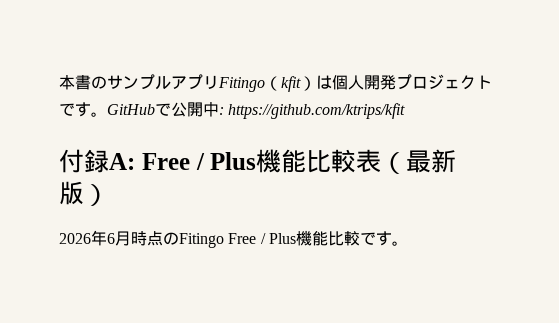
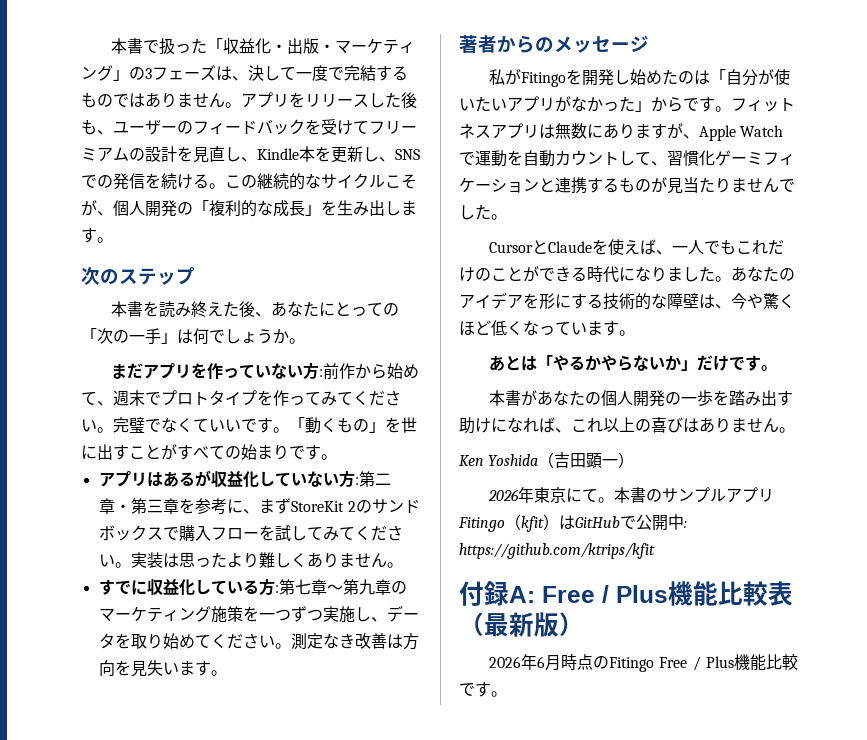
- 本書のサンプルアプリFitingo（kfit）は個人開発プロジェクトです。GitHubで公開中: https://github.com/ktrips/kfit
+ 本書で扱った「収益化・出版・マーケティング」の3フェーズは、決して一度で完結するものではありません。アプリをリリースした後も、ユーザーのフィードバックを受けてフリーミアムの設計を見直し、Kindle本を更新し、SNSでの発信を続ける。この継続的なサイクルこそが、個人開発の「複利的な成長」を生み出します。
+ 次のステップ
+ 本書を読み終えた後、あなたにとっての「次の一手」は何でしょうか。
+ まだアプリを作っていない方:前作から始めて、週末でプロトタイプを作ってみてください。完璧でなくていいです。「動くもの」を世に出すことがすべての始まりです。
+ アプリはあるが収益化していない方:第二章・第三章を参考に、まずStoreKit 2のサンドボックスで購入フローを試してみてください。実装は思ったより難しくありません。
+ すでに収益化している方:第七章〜第九章のマーケティング施策を一つずつ実施し、データを取り始めてください。測定なき改善は方向を見失います。
+ 著者からのメッセージ
+ 私がFitingoを開発し始めたのは「自分が使いたいアプリがなかった」からです。フィットネスアプリは無数にありますが、Apple Watchで運動を自動カウントして、習慣化ゲーミフィケーションと連携するものが見当たりませんでした。
+ CursorとClaudeを使えば、一人でもこれだけのことができる時代になりました。あなたのアイデアを形にする技術的な障壁は、今や驚くほど低くなっています。
+ あとは「やるかやらないか」だけです。
+ 本書があなたの個人開発の一歩を踏み出す助けになれば、これ以上の喜びはありません。
+ Ken Yoshida（吉田顕一）
+ 2026年東京にて。本書のサンプルアプリFitingo（kfit）はGitHubで公開中: https://github.com/ktrips/kfit

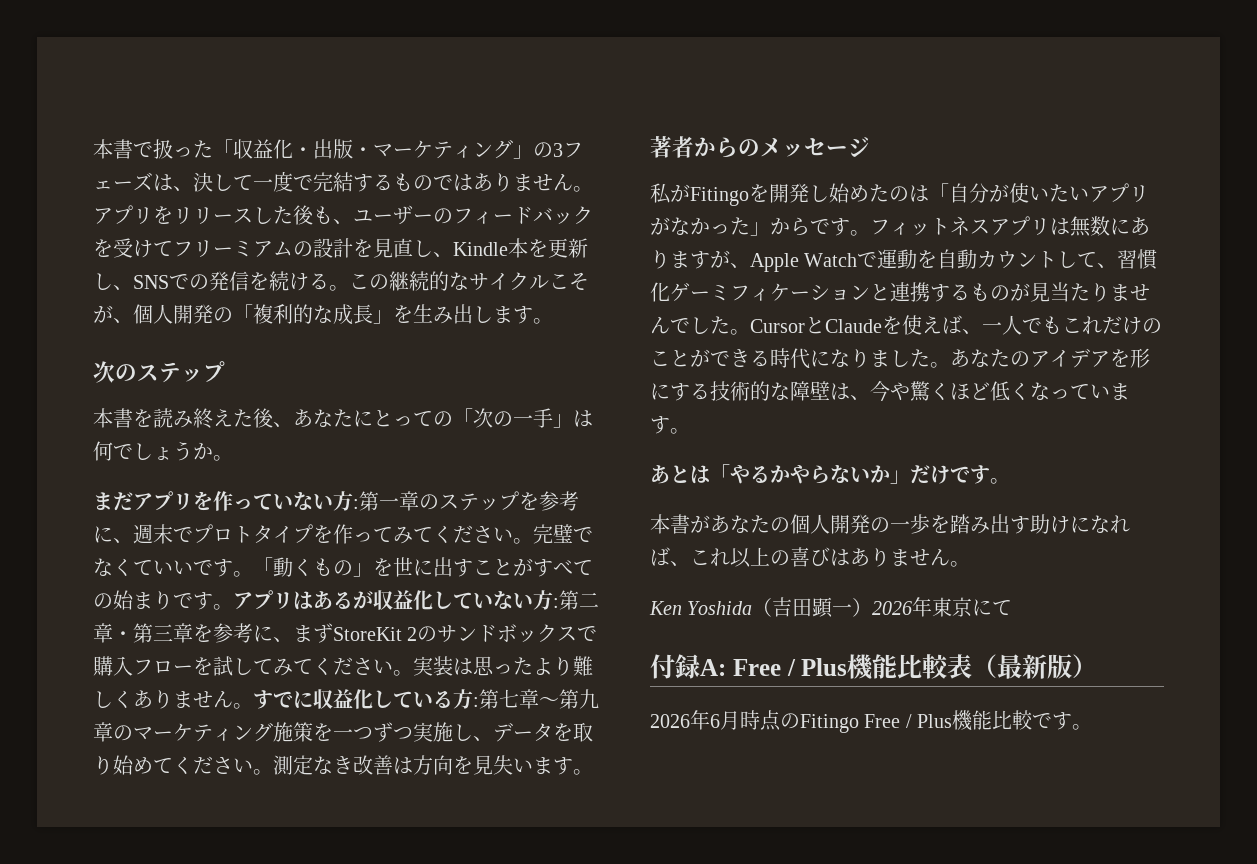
- まだアプリを作っていない方:前作から始めて、週末でプロトタイプを作ってみてください。
+ まだアプリを作っていない方:第一章のステップを参考に、週末でプロトタイプを作ってみてください。
- 「動くもの」を世に出すことがすべての始まりです。
- アプリはあるが収益化していない方:第二章・第三章を参考に、まずStoreKit 2のサンドボックスで購入フローを試してみてください。
+ 「動くもの」を世に出すことがすべての始まりです。アプリはあるが収益化していない方:第二章・第三章を参考に、まずStoreKit 2のサンドボックスで購入フローを試してみてください。
- 実装は思ったより難しくありません。
- すでに収益化している方:第七章〜第九章のマーケティング施策を一つずつ実施し、データを取り始めてください。
+ 実装は思ったより難しくありません。すでに収益化している方:第七章〜第九章のマーケティング施策を一つずつ実施し、データを取り始めてください。
- フィットネスアプリは無数にありますが、Apple Watchで運動を自動カウントして、習慣化ゲーミフィケーションと連携するものが見当たりませんでした。
- CursorとClaudeを使えば、一人でもこれだけのことができる時代になりました。
+ フィットネスアプリは無数にありますが、Apple Watchで運動を自動カウントして、習慣化ゲーミフィケーションと連携するものが見当たりませんでした。CursorとClaudeを使えば、一人でもこれだけのことができる時代になりました。
- Ken Yoshida（吉田顕一）
- 2026年東京にて。本書のサンプルアプリFitingo（kfit）はGitHubで公開中: https://github.com/ktrips/kfit
+ Ken Yoshida（吉田顕一）2026年東京にて

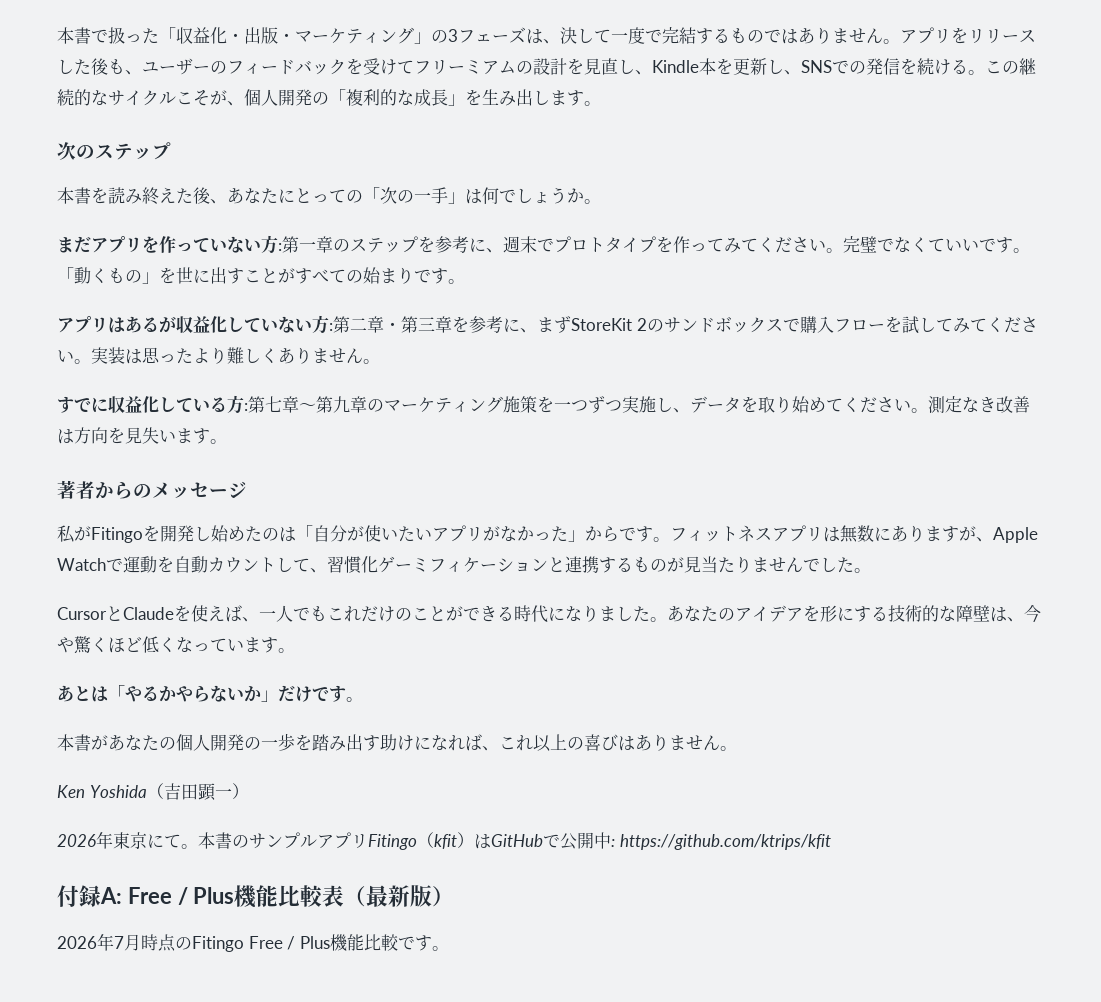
- 「動くもの」を世に出すことがすべての始まりです。アプリはあるが収益化していない方:第二章・第三章を参考に、まずStoreKit 2のサンドボックスで購入フローを試してみてください。
+ 「動くもの」を世に出すことがすべての始まりです。
+ アプリはあるが収益化していない方:第二章・第三章を参考に、まずStoreKit 2のサンドボックスで購入フローを試してみてください。
- 実装は思ったより難しくありません。すでに収益化している方:第七章〜第九章のマーケティング施策を一つずつ実施し、データを取り始めてください。
+ 実装は思ったより難しくありません。
+ すでに収益化している方:第七章〜第九章のマーケティング施策を一つずつ実施し、データを取り始めてください。
- フィットネスアプリは無数にありますが、Apple Watchで運動を自動カウントして、習慣化ゲーミフィケーションと連携するものが見当たりませんでした。CursorとClaudeを使えば、一人でもこれだけのことができる時代になりました。
+ フィットネスアプリは無数にありますが、Apple Watchで運動を自動カウントして、習慣化ゲーミフィケーションと連携するものが見当たりませんでした。
+ CursorとClaudeを使えば、一人でもこれだけのことができる時代になりました。
- Ken Yoshida（吉田顕一）2026年東京にて
+ Ken Yoshida（吉田顕一）
+ 2026年東京にて。本書のサンプルアプリFitingo（kfit）はGitHubで公開中: https://github.com/ktrips/kfit
- 2026年6月時点のFitingo Free / Plus機能比較です。
+ 2026年7月時点のFitingo Free / Plus機能比較です。

